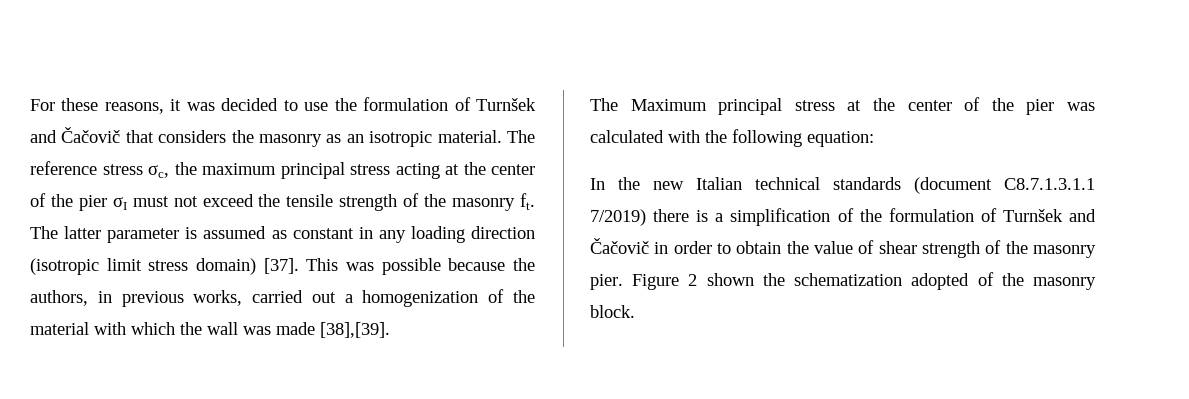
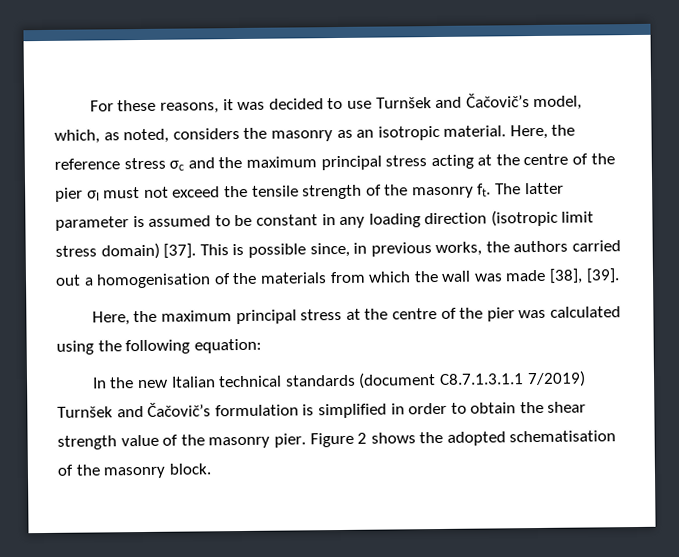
- For these reasons, it was decided to use the formulation of Turnšek and Čačovič that considers the masonry as an isotropic material.
+ For these reasons, it was decided to use Turnšek and Čačovič’s model, which, as noted, considers the masonry as an isotropic material.
- The reference stress σc, the maximum principal stress acting at the center of the pier σI must not exceed the tensile strength of the masonry ft.
+ Here, the reference stress σc and the maximum principal stress acting at the centre of the pier σI must not exceed the tensile strength of the masonry ft.
- The latter parameter is assumed as constant in any loading direction (isotropic limit stress domain) [37].
+ The latter parameter is assumed to be constant in any loading direction (isotropic limit stress domain) [37].
- This was possible because the authors, in previous works, carried out a homogenization of the material with which the wall was made [38],[39].
- The Maximum principal stress at the center of the pier was calculated with the following equation:
+ This is possible since, in previous works, the authors carried out a homogenisation of the materials from which the wall was made [38], [39].
+ Here, the maximum principal stress at the centre of the pier was calculated using the following equation:
- In the new Italian technical standards (document C8.7.1.3.1.1 7/2019) there is a simplification of the formulation of Turnšek and Čačovič in order to obtain the value of shear strength of the masonry pier.
+ In the new Italian technical standards (document C8.7.1.3.1.1 7/2019) Turnšek and Čačovič’s formulation is simplified in order to obtain the shear strength value of the masonry pier.
- Figure 2 shown the schematization adopted of the masonry block.
+ Figure 2 shows the adopted schematisation of the masonry block.

